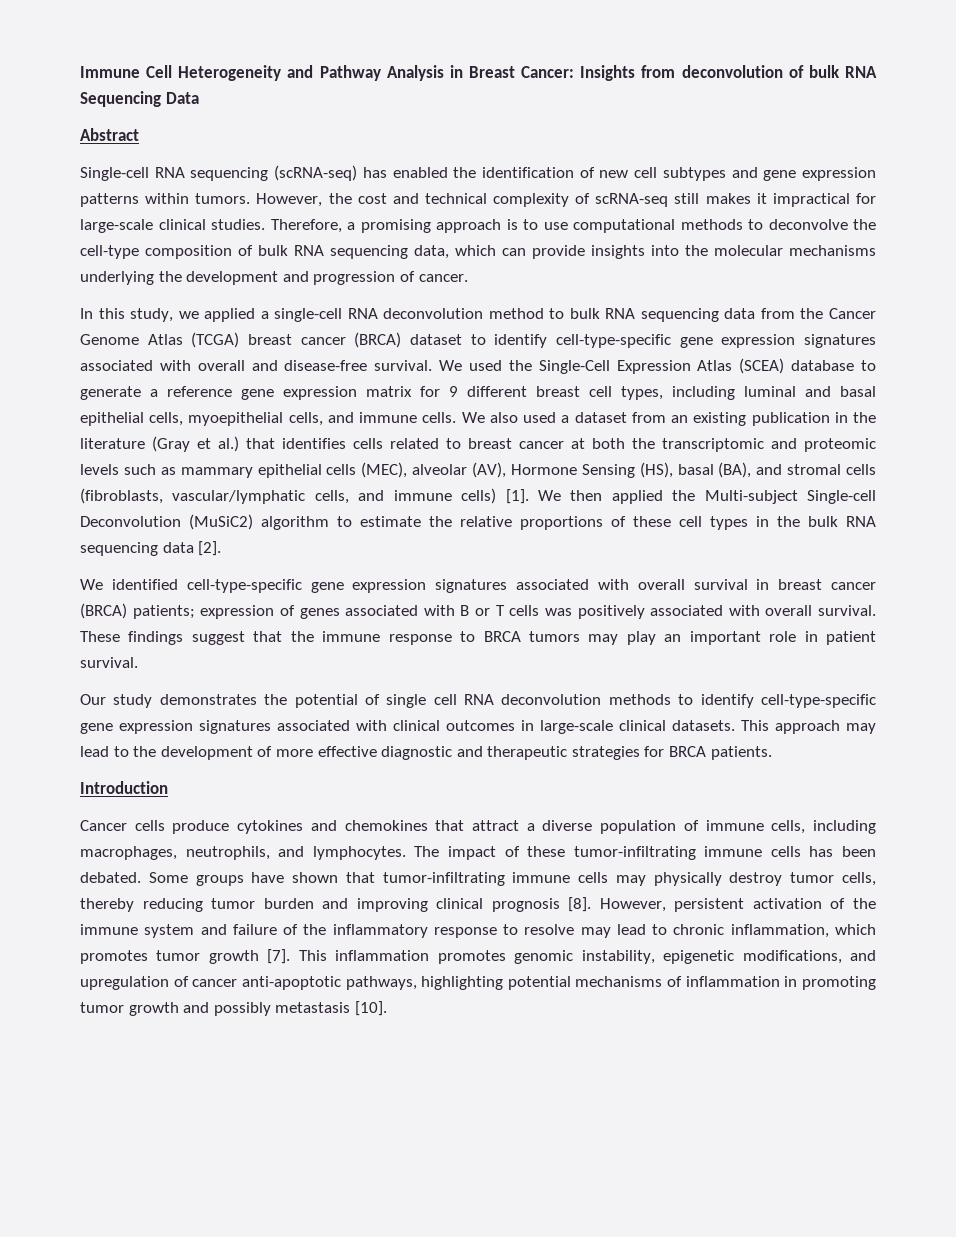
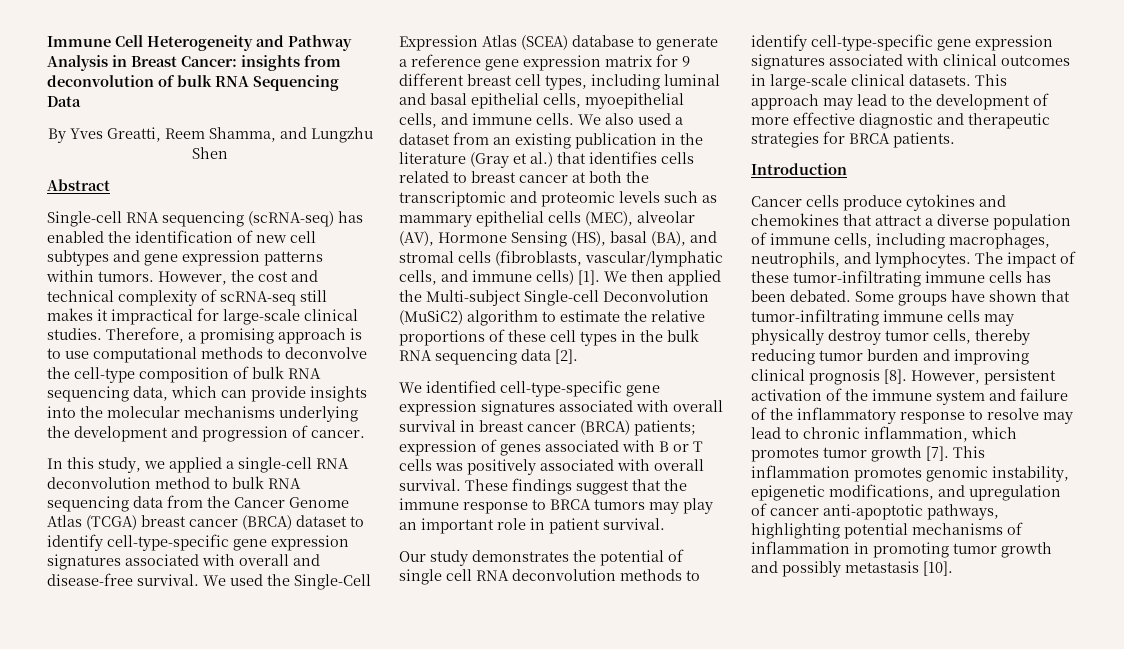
- Immune Cell Heterogeneity and Pathway Analysis in Breast Cancer: Insights from deconvolution of bulk RNA Sequencing Data
+ Immune Cell Heterogeneity and Pathway Analysis in Breast Cancer: insights from deconvolution of bulk RNA Sequencing Data
+ By Yves Greatti, Reem Shamma, and Lungzhu Shen

